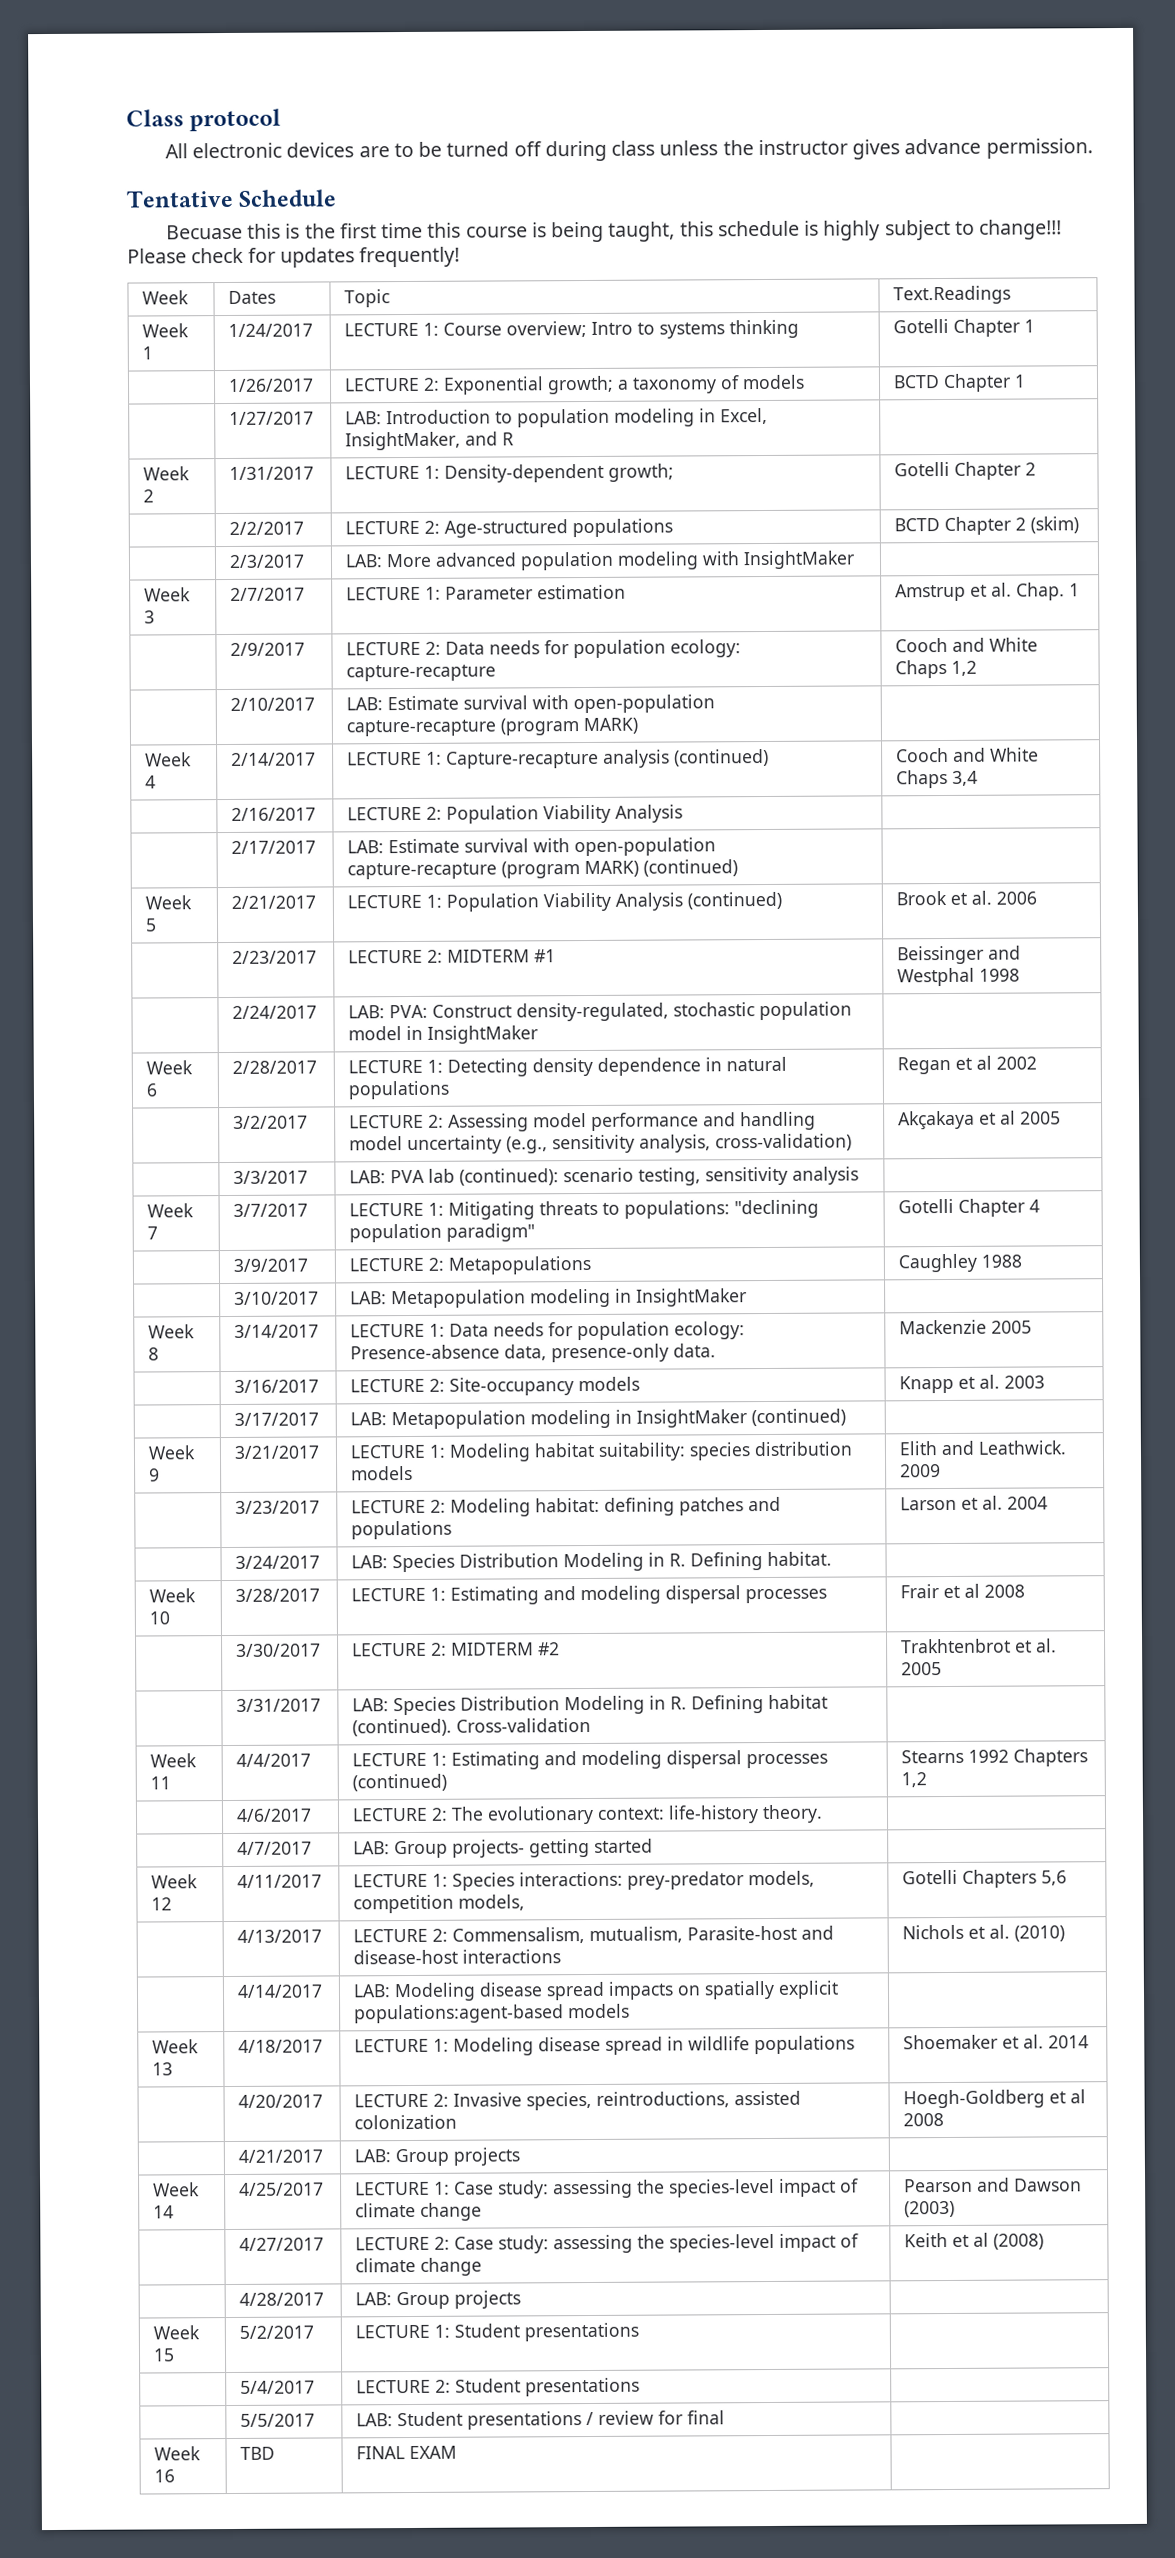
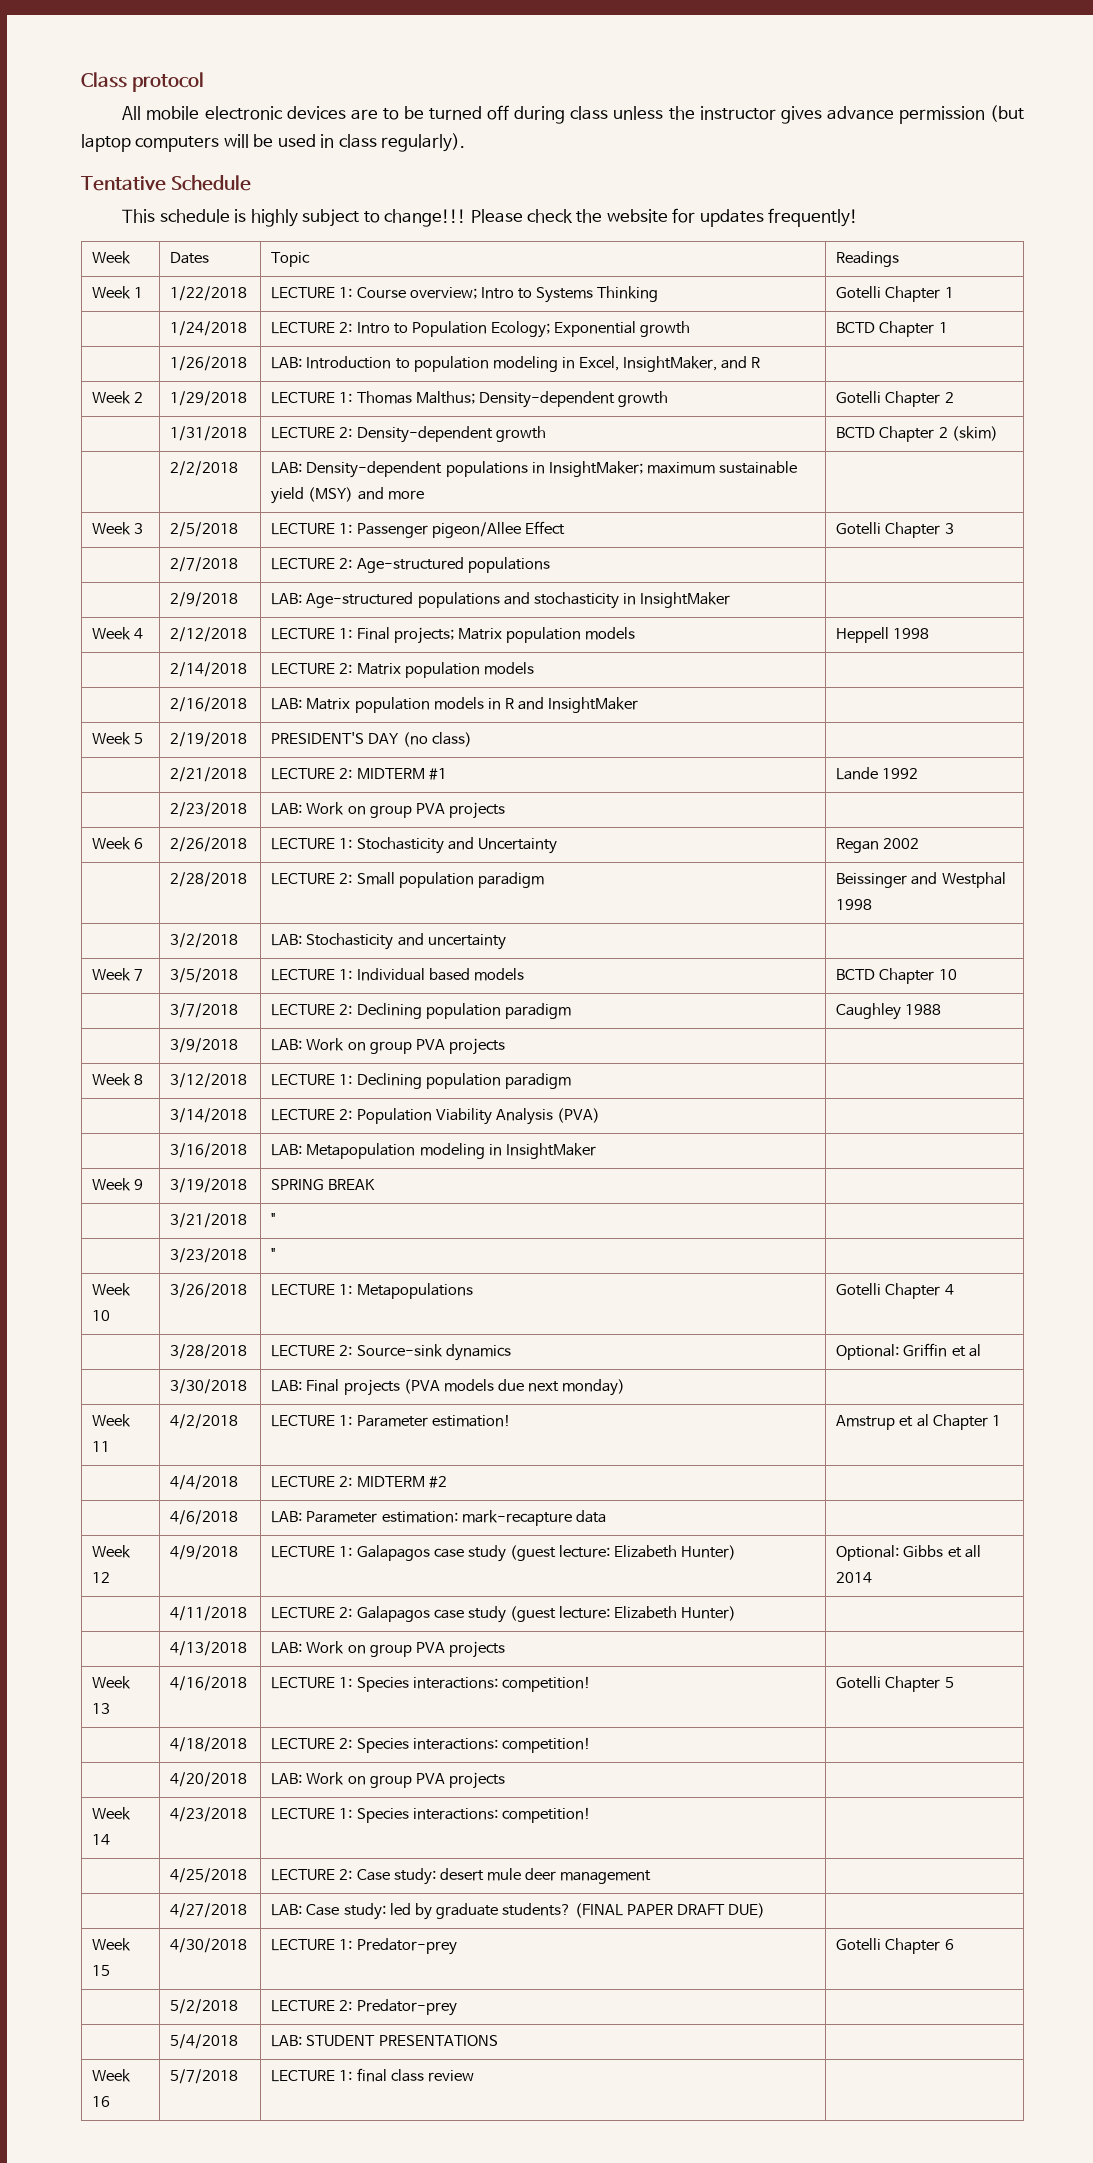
- All electronic devices are to be turned off during class unless the instructor gives advance permission.
+ All mobile electronic devices are to be turned off during class unless the instructor gives advance permission (but laptop computers will be used in class regularly).
  Tentative Schedule
- Becuase this is the first time this course is being taught, this schedule is highly subject to change!!!
+ This schedule is highly subject to change!!!
- Please check for updates frequently!
+ Please check the website for updates frequently!
- Week | Dates | Topic | Text.Readings
+ Week | Dates | Topic | Readings
- Week 1 | 1/24/2017 | LECTURE 1: Course overview; Intro to systems thinking | Gotelli Chapter 1
+ Week 1 | 1/22/2018 | LECTURE 1: Course overview; Intro to Systems Thinking | Gotelli Chapter 1
- | 1/26/2017 | LECTURE 2: Exponential growth; a taxonomy of models | BCTD Chapter 1
+ | 1/24/2018 | LECTURE 2: Intro to Population Ecology; Exponential growth | BCTD Chapter 1
- | 1/27/2017 | LAB: Introduction to population modeling in Excel, InsightMaker, and R |
+ | 1/26/2018 | LAB: Introduction to population modeling in Excel, InsightMaker, and R |
- Week 2 | 1/31/2017 | LECTURE 1: Density-dependent growth; | Gotelli Chapter 2
+ Week 2 | 1/29/2018 | LECTURE 1: Thomas Malthus; Density-dependent growth | Gotelli Chapter 2
- | 2/2/2017 | LECTURE 2: Age-structured populations | BCTD Chapter 2 (skim)
+ | 1/31/2018 | LECTURE 2: Density-dependent growth | BCTD Chapter 2 (skim)
- | 2/3/2017 | LAB: More advanced population modeling with InsightMaker |
+ | 2/2/2018 | LAB: Density-dependent populations in InsightMaker; maximum sustainable yield (MSY) and more |
- Week 3 | 2/7/2017 | LECTURE 1: Parameter estimation | Amstrup et al. Chap. 1
- | 2/9/2017 | LECTURE 2: Data needs for population ecology: capture-recapture | Cooch and White Chaps 1,2
- | 2/10/2017 | LAB: Estimate survival with open-population capture-recapture (program MARK) |
+ Week 3 | 2/5/2018 | LECTURE 1: Passenger pigeon/Allee Effect | Gotelli Chapter 3
+ | 2/7/2018 | LECTURE 2: Age-structured populations |
+ | 2/9/2018 | LAB: Age-structured populations and stochasticity in InsightMaker |
- Week 4 | 2/14/2017 | LECTURE 1: Capture-recapture analysis (continued) | Cooch and White Chaps 3,4
- | 2/16/2017 | LECTURE 2: Population Viability Analysis |
- | 2/17/2017 | LAB: Estimate survival with open-population capture-recapture (program MARK) (continued) |
- Week 5 | 2/21/2017 | LECTURE 1: Population Viability Analysis (continued) | Brook et al. 2006
- | 2/23/2017 | LECTURE 2: MIDTERM #1 | Beissinger and Westphal 1998
+ Week 4 | 2/12/2018 | LECTURE 1: Final projects; Matrix population models | Heppell 1998
+ | 2/14/2018 | LECTURE 2: Matrix population models |
+ | 2/16/2018 | LAB: Matrix population models in R and InsightMaker |
+ Week 5 | 2/19/2018 | PRESIDENT'S DAY (no class) |
+ | 2/21/2018 | LECTURE 2: MIDTERM #1 | Lande 1992
+ | 2/23/2018 | LAB: Work on group PVA projects |
+ Week 6 | 2/26/2018 | LECTURE 1: Stochasticity and Uncertainty | Regan 2002
+ | 2/28/2018 | LECTURE 2: Small population paradigm | Beissinger and Westphal 1998
- | 2/24/2017 | LAB: PVA: Construct density-regulated, stochastic population model in InsightMaker |
- Week 6 | 2/28/2017 | LECTURE 1: Detecting density dependence in natural populations | Regan et al 2002
- | 3/2/2017 | LECTURE 2: Assessing model performance and handling model uncertainty (e.g., sensitivity analysis, cross-validation) | Akçakaya et al 2005
- | 3/3/2017 | LAB: PVA lab (continued): scenario testing, sensitivity analysis |
+ | 3/2/2018 | LAB: Stochasticity and uncertainty |
- Week 7 | 3/7/2017 | LECTURE 1: Mitigating threats to populations: "declining population paradigm" | Gotelli Chapter 4
- | 3/9/2017 | LECTURE 2: Metapopulations | Caughley 1988
+ Week 7 | 3/5/2018 | LECTURE 1: Individual based models | BCTD Chapter 10
+ | 3/7/2018 | LECTURE 2: Declining population paradigm | Caughley 1988
- | 3/10/2017 | LAB: Metapopulation modeling in InsightMaker |
+ | 3/9/2018 | LAB: Work on group PVA projects |
+ Week 8 | 3/12/2018 | LECTURE 1: Declining population paradigm |
+ | 3/14/2018 | LECTURE 2: Population Viability Analysis (PVA) |
+ | 3/16/2018 | LAB: Metapopulation modeling in InsightMaker |
- Week 8 | 3/14/2017 | LECTURE 1: Data needs for population ecology: Presence-absence data, presence-only data. | Mackenzie 2005
- | 3/16/2017 | LECTURE 2: Site-occupancy models | Knapp et al. 2003
- | 3/17/2017 | LAB: Metapopulation modeling in InsightMaker (continued) |
- Week 9 | 3/21/2017 | LECTURE 1: Modeling habitat suitability: species distribution models | Elith and Leathwick. 2009
- | 3/23/2017 | LECTURE 2: Modeling habitat: defining patches and populations | Larson et al. 2004
- | 3/24/2017 | LAB: Species Distribution Modeling in R. Defining habitat. |
+ Week 9 | 3/19/2018 | SPRING BREAK |
+ | 3/21/2018 | " |
+ | 3/23/2018 | " |
- Week 10 | 3/28/2017 | LECTURE 1: Estimating and modeling dispersal processes | Frair et al 2008
- | 3/30/2017 | LECTURE 2: MIDTERM #2 | Trakhtenbrot et al. 2005
- | 3/31/2017 | LAB: Species Distribution Modeling in R. Defining habitat (continued). Cross-validation |
- Week 11 | 4/4/2017 | LECTURE 1: Estimating and modeling dispersal processes (continued) | Stearns 1992 Chapters 1,2
- | 4/6/2017 | LECTURE 2: The evolutionary context: life-history theory. |
- | 4/7/2017 | LAB: Group projects- getting started |
- Week 12 | 4/11/2017 | LECTURE 1: Species interactions: prey-predator models, competition models, | Gotelli Chapters 5,6
- | 4/13/2017 | LECTURE 2: Commensalism, mutualism, Parasite-host and disease-host interactions | Nichols et al. (2010)
- | 4/14/2017 | LAB: Modeling disease spread impacts on spatially explicit populations:agent-based models |
- Week 13 | 4/18/2017 | LECTURE 1: Modeling disease spread in wildlife populations | Shoemaker et al. 2014
- | 4/20/2017 | LECTURE 2: Invasive species, reintroductions, assisted colonization | Hoegh-Goldberg et al 2008
- | 4/21/2017 | LAB: Group projects |
+ Week 10 | 3/26/2018 | LECTURE 1: Metapopulations | Gotelli Chapter 4
+ | 3/28/2018 | LECTURE 2: Source-sink dynamics | Optional: Griffin et al
+ | 3/30/2018 | LAB: Final projects (PVA models due next monday) |
+ Week 11 | 4/2/2018 | LECTURE 1: Parameter estimation! | Amstrup et al Chapter 1
+ | 4/4/2018 | LECTURE 2: MIDTERM #2 |
+ | 4/6/2018 | LAB: Parameter estimation: mark-recapture data |
+ Week 12 | 4/9/2018 | LECTURE 1: Galapagos case study (guest lecture: Elizabeth Hunter) | Optional: Gibbs et all 2014
+ | 4/11/2018 | LECTURE 2: Galapagos case study (guest lecture: Elizabeth Hunter) |
+ | 4/13/2018 | LAB: Work on group PVA projects |
+ Week 13 | 4/16/2018 | LECTURE 1: Species interactions: competition! | Gotelli Chapter 5
+ | 4/18/2018 | LECTURE 2: Species interactions: competition! |
+ | 4/20/2018 | LAB: Work on group PVA projects |
- Week 14 | 4/25/2017 | LECTURE 1: Case study: assessing the species-level impact of climate change | Pearson and Dawson (2003)
- | 4/27/2017 | LECTURE 2: Case study: assessing the species-level impact of climate change | Keith et al (2008)
- | 4/28/2017 | LAB: Group projects |
+ Week 14 | 4/23/2018 | LECTURE 1: Species interactions: competition! |
+ | 4/25/2018 | LECTURE 2: Case study: desert mule deer management |
+ | 4/27/2018 | LAB: Case study: led by graduate students? (FINAL PAPER DRAFT DUE) |
- Week 15 | 5/2/2017 | LECTURE 1: Student presentations |
- | 5/4/2017 | LECTURE 2: Student presentations |
- | 5/5/2017 | LAB: Student presentations / review for final |
- Week 16 | TBD | FINAL EXAM |
+ Week 15 | 4/30/2018 | LECTURE 1: Predator-prey | Gotelli Chapter 6
+ | 5/2/2018 | LECTURE 2: Predator-prey |
+ | 5/4/2018 | LAB: STUDENT PRESENTATIONS |
+ Week 16 | 5/7/2018 | LECTURE 1: final class review |

